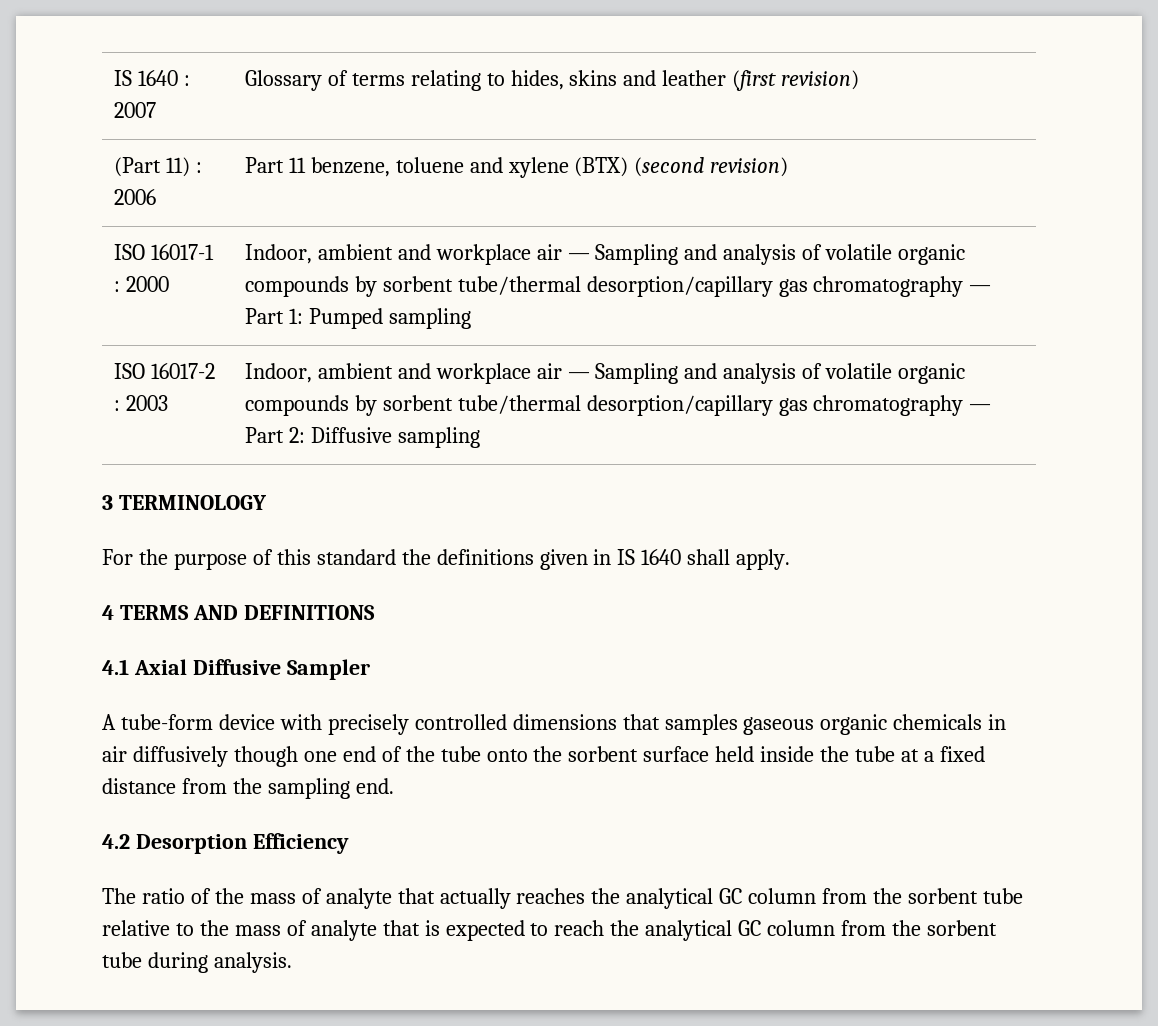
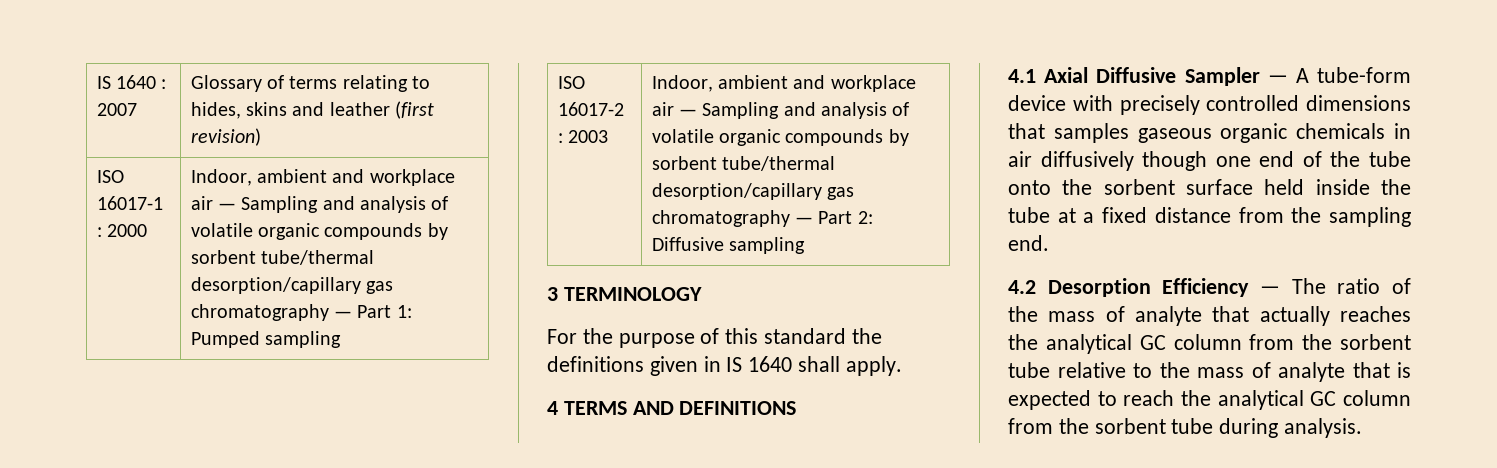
- (Part 11) : 2006 | Part 11 benzene, toluene and xylene (BTX) (second revision)
- 4.1 Axial Diffusive Sampler
- A tube-form device with precisely controlled dimensions that samples gaseous organic chemicals in air diffusively though one end of the tube onto the sorbent surface held inside the tube at a fixed distance from the sampling end.
+ 4.1 Axial Diffusive Sampler — A tube-form device with precisely controlled dimensions that samples gaseous organic chemicals in air diffusively though one end of the tube onto the sorbent surface held inside the tube at a fixed distance from the sampling end.
- 4.2 Desorption Efficiency
- The ratio of the mass of analyte that actually reaches the analytical GC column from the sorbent tube relative to the mass of analyte that is expected to reach the analytical GC column from the sorbent tube during analysis.
+ 4.2 Desorption Efficiency — The ratio of the mass of analyte that actually reaches the analytical GC column from the sorbent tube relative to the mass of analyte that is expected to reach the analytical GC column from the sorbent tube during analysis.

